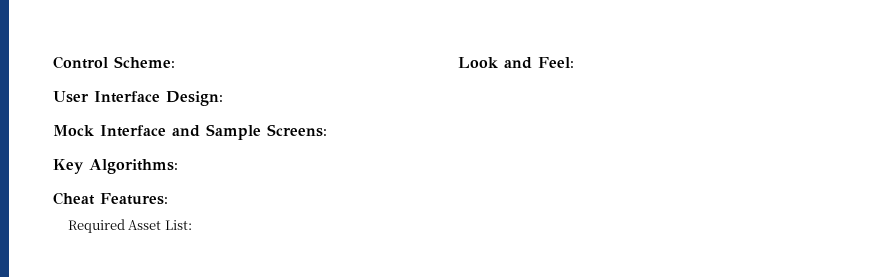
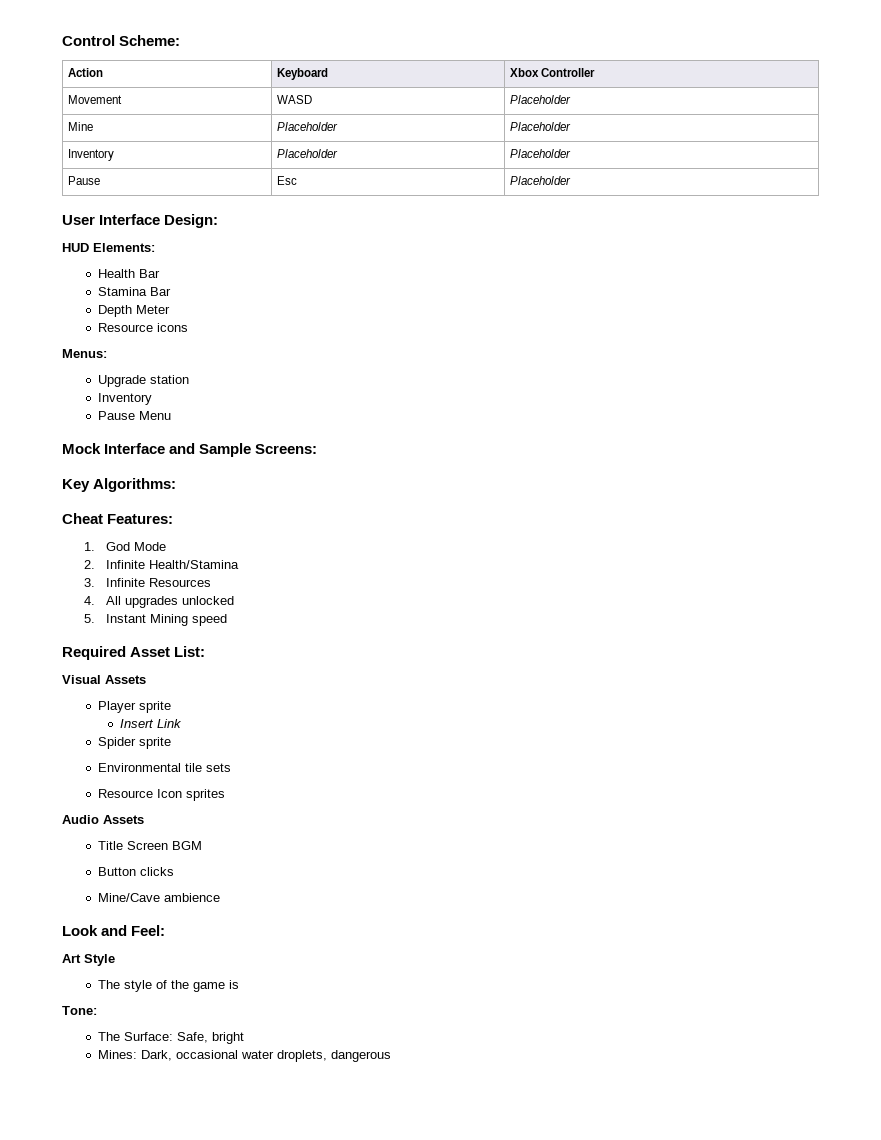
+ Action | Keyboard | Xbox Controller
+ Movement | WASD | Placeholder
+ Mine | Placeholder | Placeholder
+ Inventory | Placeholder | Placeholder
+ Pause | Esc | Placeholder
  User Interface Design:
+ HUD Elements:
+ Health Bar
+ Stamina Bar
+ Depth Meter
+ Resource icons
+ Menus:
+ Upgrade station
+ Inventory
+ Pause Menu
+ 1. God Mode
+ 2. Infinite Health/Stamina
+ 3. Infinite Resources
+ 4. All upgrades unlocked
+ 5. Instant Mining speed
  Required Asset List:
+ Visual Assets
+ Player sprite
+ Insert Link
+ Spider sprite
+ Environmental tile sets
+ Resource Icon sprites
+ Audio Assets
+ Title Screen BGM
+ Button clicks
+ Mine/Cave ambience
  Look and Feel:
+ Art Style
+ The style of the game is
+ Tone:
+ The Surface: Safe, bright
+ Mines: Dark, occasional water droplets, dangerous

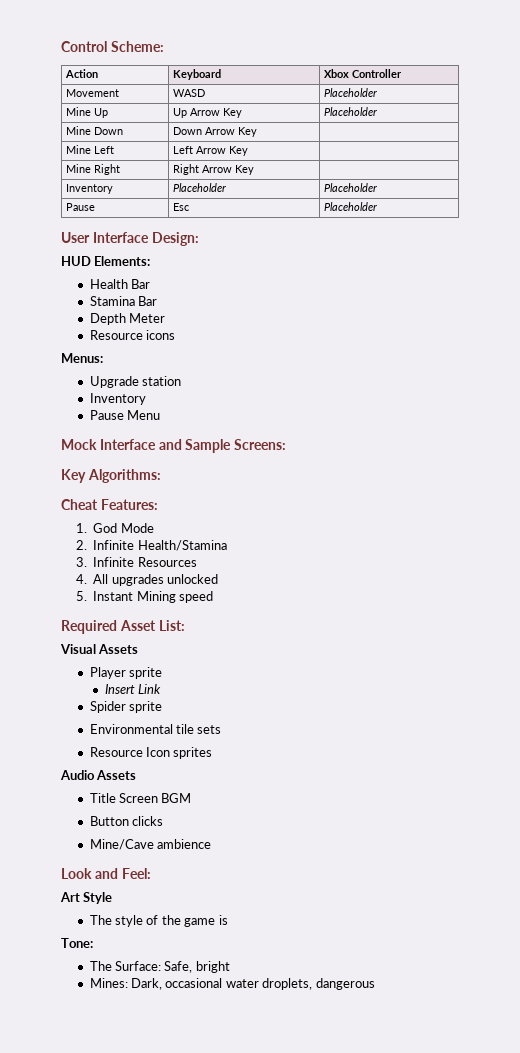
- Mine | Placeholder | Placeholder
+ Mine Up | Up Arrow Key | Placeholder
+ Mine Down | Down Arrow Key |
+ Mine Left | Left Arrow Key |
+ Mine Right | Right Arrow Key |

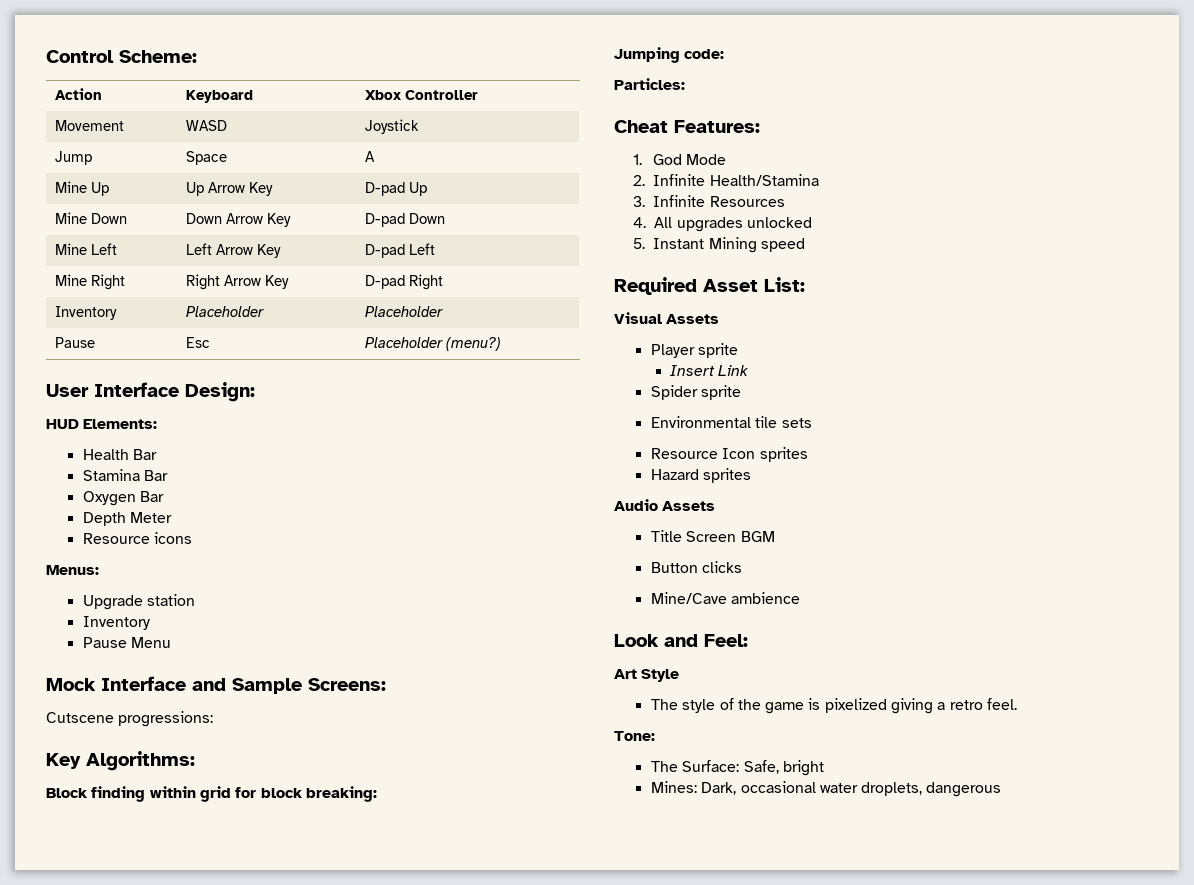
- Movement | WASD | Placeholder
+ Movement | WASD | Joystick
+ Jump | Space | A
- Mine Up | Up Arrow Key | Placeholder
+ Mine Up | Up Arrow Key | D-pad Up
- Mine Down | Down Arrow Key |
+ Mine Down | Down Arrow Key | D-pad Down
- Mine Left | Left Arrow Key |
+ Mine Left | Left Arrow Key | D-pad Left
- Mine Right | Right Arrow Key |
+ Mine Right | Right Arrow Key | D-pad Right
- Pause | Esc | Placeholder
+ Pause | Esc | Placeholder (menu?)
+ Oxygen Bar
+ Cutscene progressions:
+ Block finding within grid for block breaking:
+ Jumping code:
+ Particles:
+ Hazard sprites
- The style of the game is
+ The style of the game is pixelized giving a retro feel.

